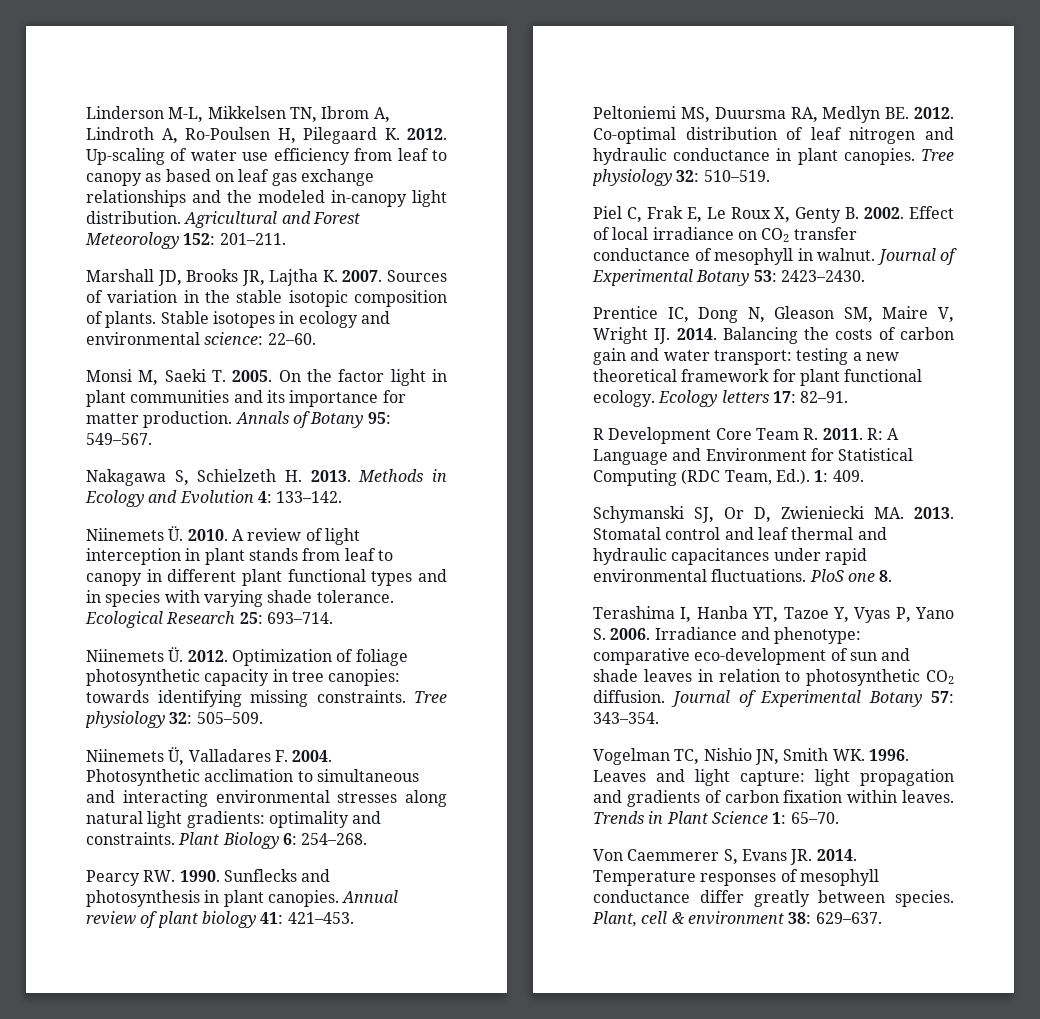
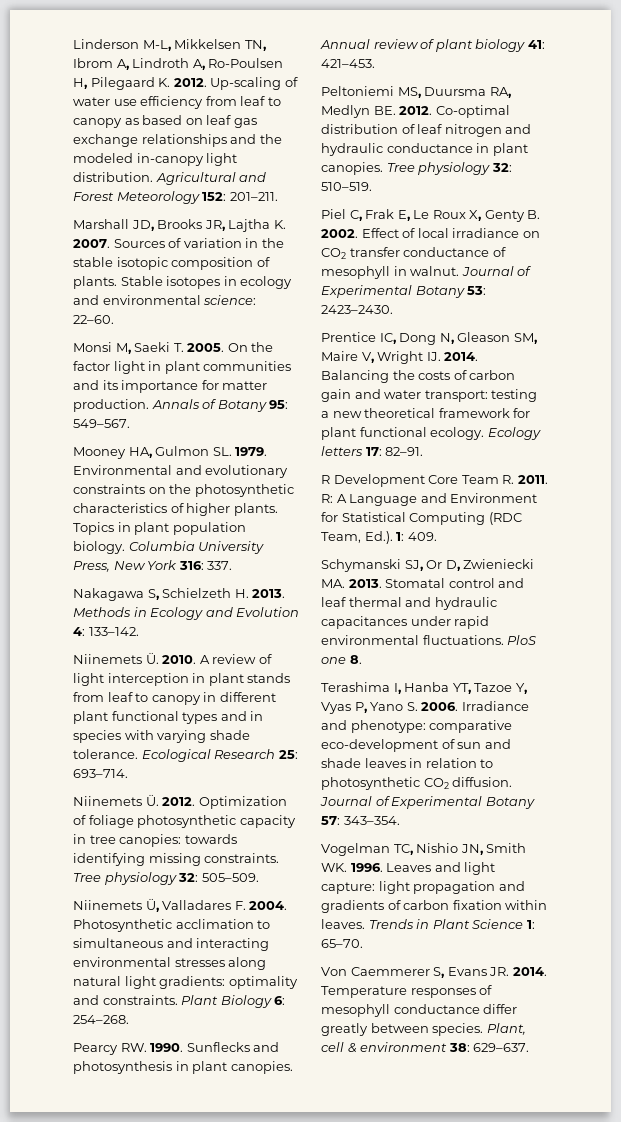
+ Mooney HA, Gulmon SL. 1979. Environmental and evolutionary constraints on the photosynthetic characteristics of higher plants. Topics in plant population biology. Columbia University Press, New York 316: 337.

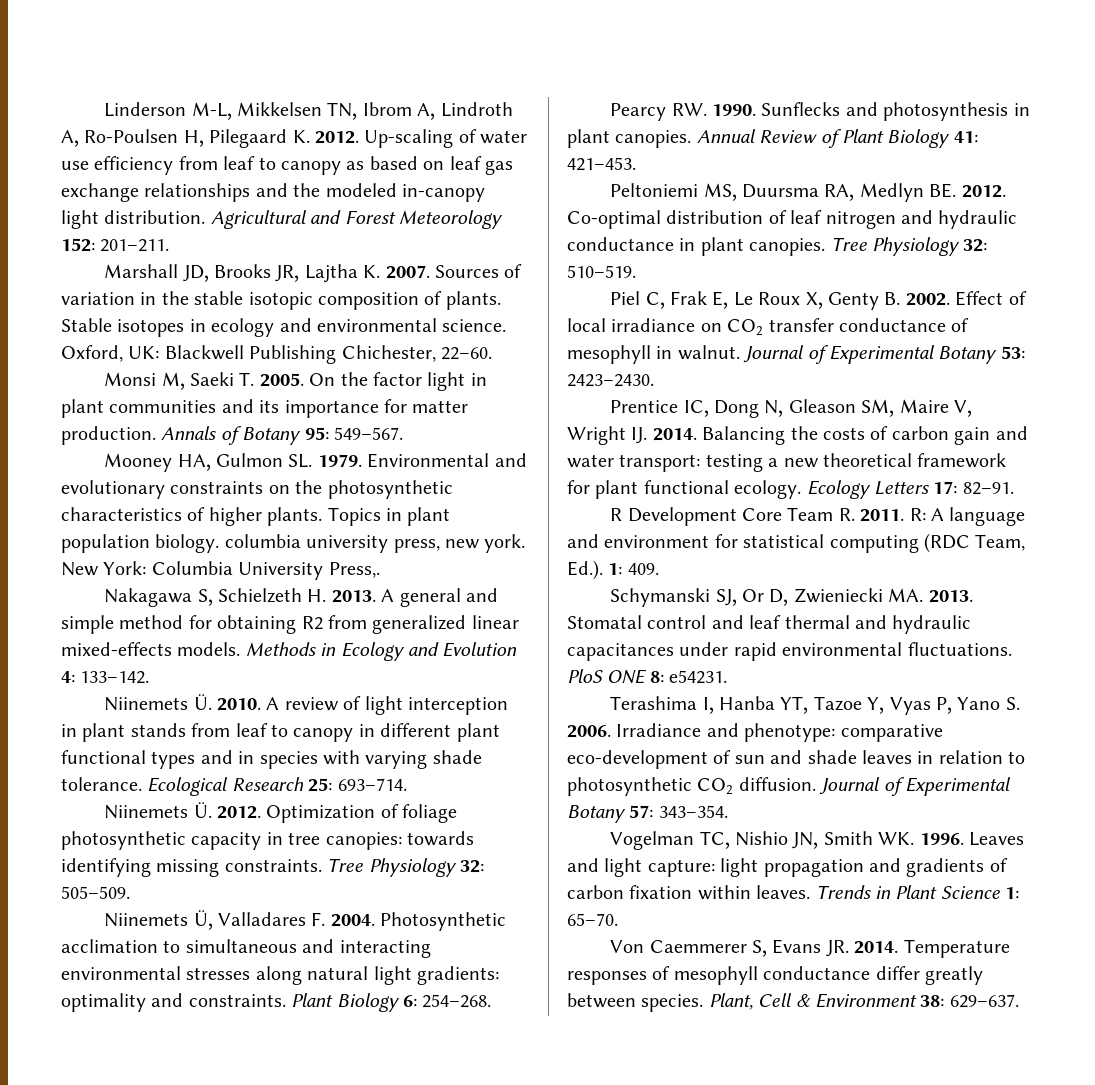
- Stable isotopes in ecology and environmental science: 22–60.
+ Stable isotopes in ecology and environmental science. Oxford, UK: Blackwell Publishing Chichester, 22–60.
- Topics in plant population biology. Columbia University Press, New York 316: 337.
+ Topics in plant population biology. columbia university press, new york. New York: Columbia University Press,.
+ A general and simple method for obtaining R2 from generalized linear mixed-effects models.
- Tree physiology 32: 505–509.
+ Tree Physiology 32: 505–509.
- Annual review of plant biology 41: 421–453.
+ Annual Review of Plant Biology 41: 421–453.
- Tree physiology 32: 510–519.
+ Tree Physiology 32: 510–519.
- Ecology letters 17: 82–91.
+ Ecology Letters 17: 82–91.
- R: A Language and Environment for Statistical Computing (RDC Team, Ed.). 1: 409.
+ R: A language and environment for statistical computing (RDC Team, Ed.). 1: 409.
- PloS one 8.
+ PloS ONE 8: e54231.
- Plant, cell & environment 38: 629–637.
+ Plant, Cell & Environment 38: 629–637.

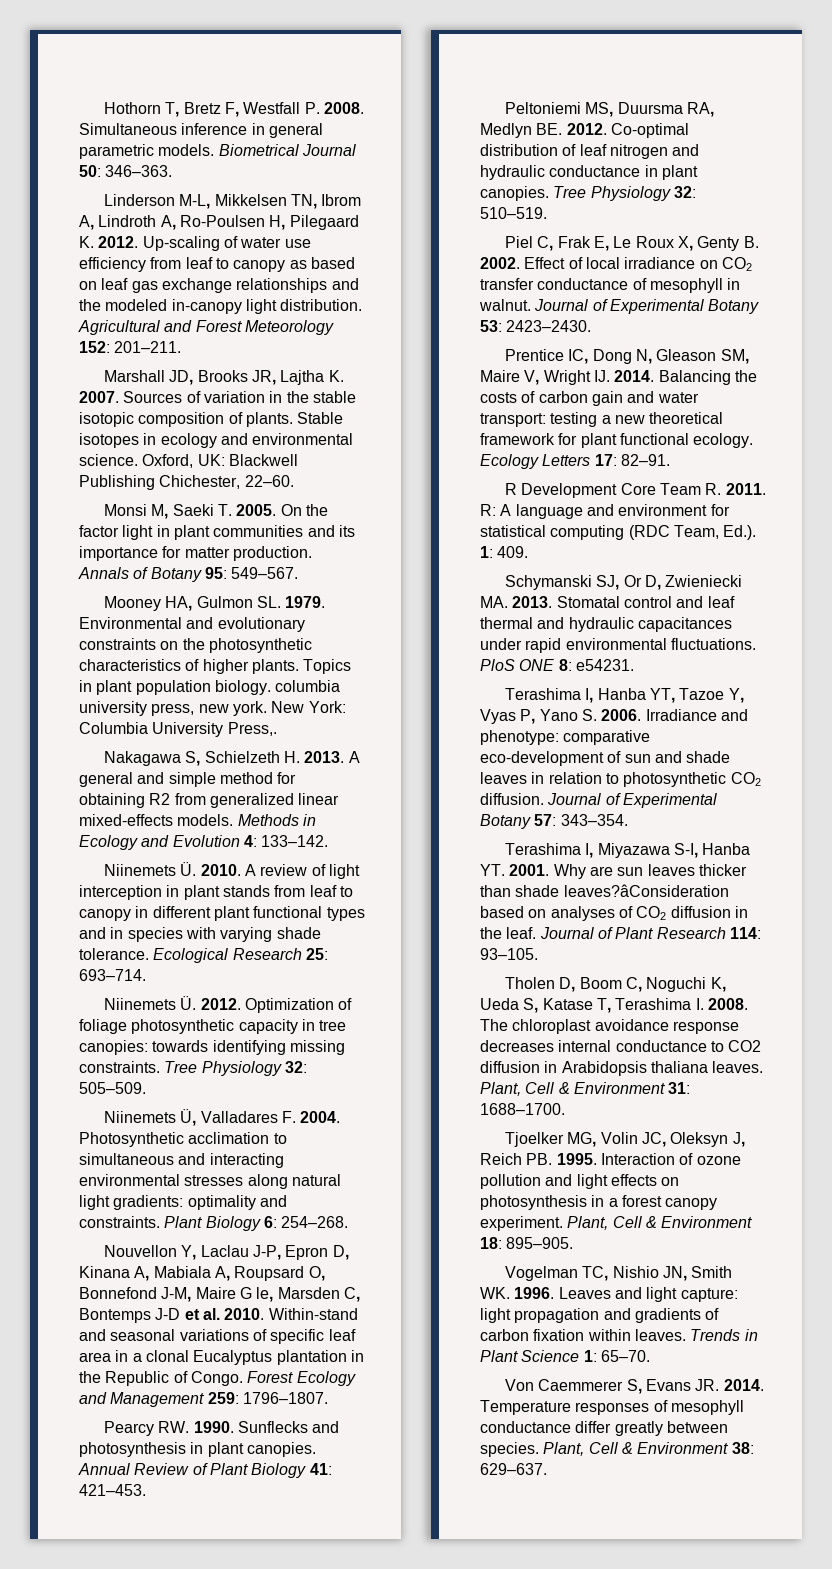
+ Hothorn T, Bretz F, Westfall P. 2008. Simultaneous inference in general parametric models. Biometrical Journal 50: 346–363.
+ Nouvellon Y, Laclau J-P, Epron D, Kinana A, Mabiala A, Roupsard O, Bonnefond J-M, Maire G le, Marsden C, Bontemps J-D et al. 2010. Within-stand and seasonal variations of specific leaf area in a clonal Eucalyptus plantation in the Republic of Congo. Forest Ecology and Management 259: 1796–1807.
+ Terashima I, Miyazawa S-I, Hanba YT. 2001. Why are sun leaves thicker than shade leaves?âConsideration based on analyses of CO2 diffusion in the leaf. Journal of Plant Research 114: 93–105.
+ Tholen D, Boom C, Noguchi K, Ueda S, Katase T, Terashima I. 2008. The chloroplast avoidance response decreases internal conductance to CO2 diffusion in Arabidopsis thaliana leaves. Plant, Cell & Environment 31: 1688–1700.
+ Tjoelker MG, Volin JC, Oleksyn J, Reich PB. 1995. Interaction of ozone pollution and light effects on photosynthesis in a forest canopy experiment. Plant, Cell & Environment 18: 895–905.

